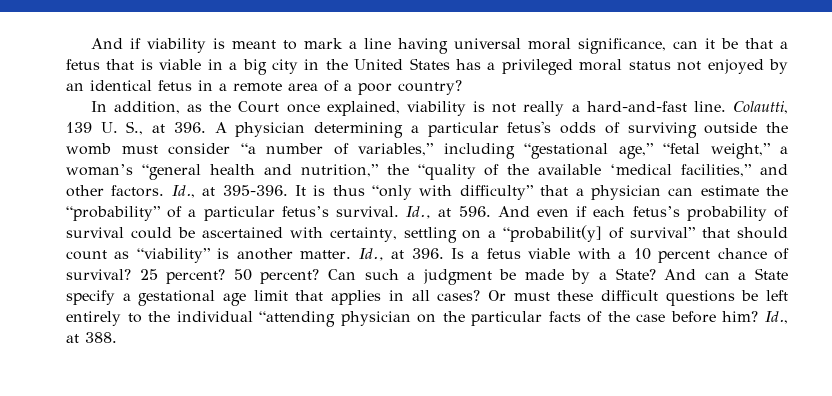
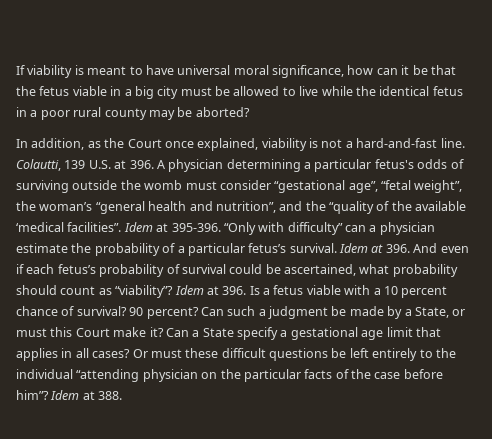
- And if viability is meant to mark a line having universal moral significance, can it be that a fetus that is viable in a big city in the United States has a privileged moral status not enjoyed by an identical fetus in a remote area of a poor country?
+ If viability is meant to have universal moral significance, how can it be that the fetus viable in a big city must be allowed to live while the identical fetus in a poor rural county may be aborted?
- In addition, as the Court once explained, viability is not really a hard-and-fast line.
+ In addition, as the Court once explained, viability is not a hard-and-fast line.
- Colautti, 139 U. S., at 396. A physician determining a particular fetus's odds of surviving outside the womb must consider “a number of variables,” including “gestational age,” “fetal weight,” a woman’s “general health and nutrition,” the “quality of the available ‘medical facilities,” and other factors. Id., at 395-396. It is thus “only with difficulty” that a physician can estimate the “probability” of a particular fetus’s survival.
+ Colautti, 139 U.S. at 396. A physician determining a particular fetus's odds of surviving outside the womb must consider “gestational age”, “fetal weight”, the woman’s “general health and nutrition”, and the “quality of the available ‘medical facilities”. Idem at 395-396. “Only with difficulty” can a physician estimate the probability of a particular fetus’s survival.
- Id., at 596. And even if each fetus’s probability of survival could be ascertained with certainty, settling on a “probabilit(y] of survival” that should count as “viability” is another matter. Id., at 396. Is a fetus viable with a 10 percent chance of survival?
+ Idem at 396. And even if each fetus’s probability of survival could be ascertained, what probability should count as “viability”? Idem at 396. Is a fetus viable with a 10 percent chance of survival?
- 25 percent? 50 percent?
+ 90 percent?
- Can such a judgment be made by a State? And can a State specify a gestational age limit that applies in all cases?
+ Can such a judgment be made by a State, or must this Court make it? Can a State specify a gestational age limit that applies in all cases?
- Or must these difficult questions be left entirely to the individual “attending physician on the particular facts of the case before him? Id., at 388.
+ Or must these difficult questions be left entirely to the individual “attending physician on the particular facts of the case before him”? Idem at 388.

